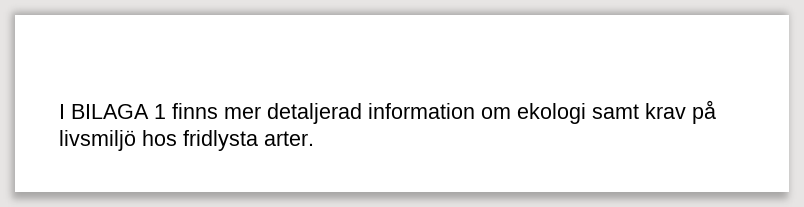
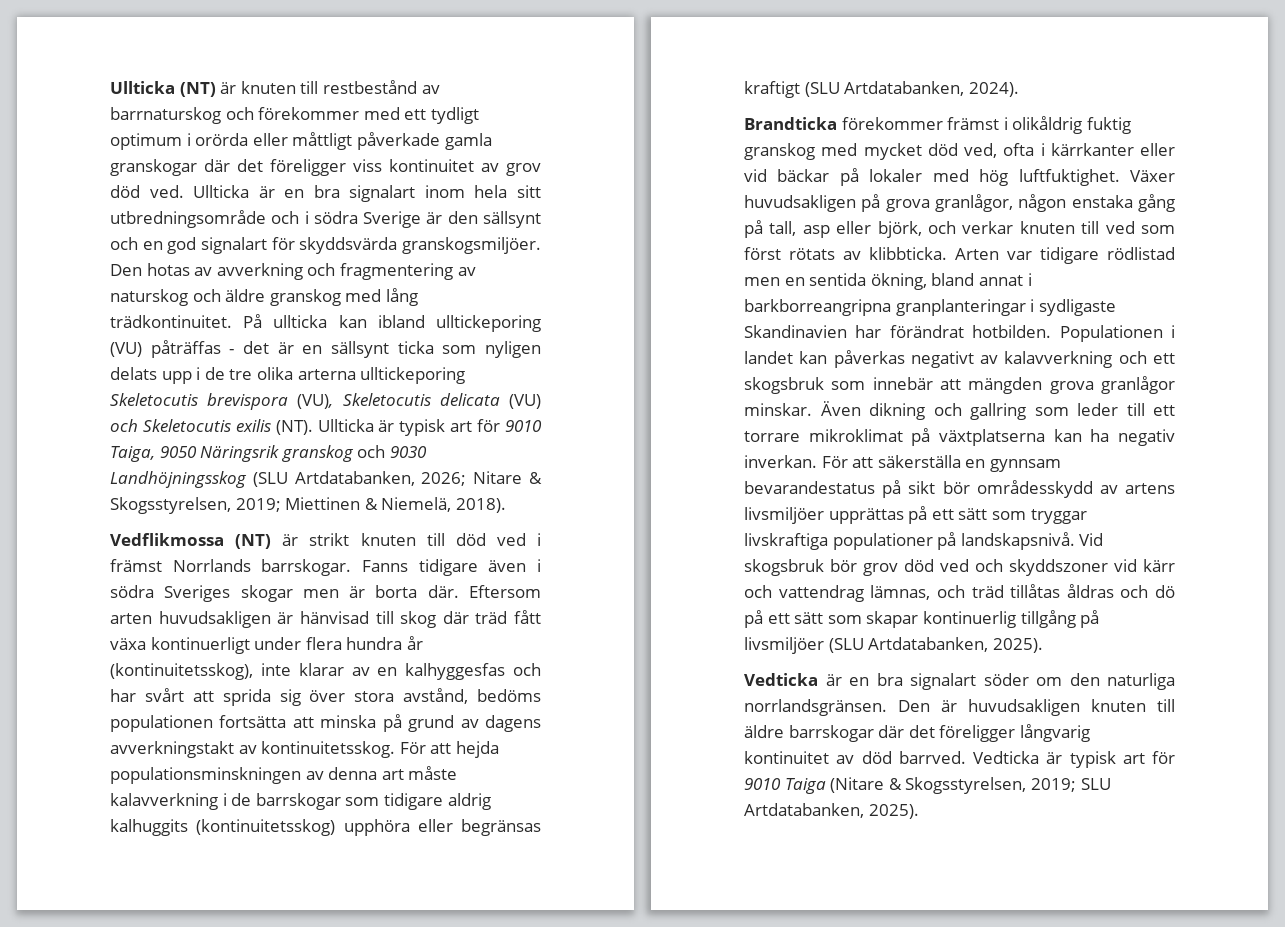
- I BILAGA 1 finns mer detaljerad information om ekologi samt krav på livsmiljö hos fridlysta arter.
+ Ullticka (NT) är knuten till restbestånd av barrnaturskog och förekommer med ett tydligt optimum i orörda eller måttligt påverkade gamla granskogar där det föreligger viss kontinuitet av grov död ved. Ullticka är en bra signalart inom hela sitt utbredningsområde och i södra Sverige är den sällsynt och en god signalart för skyddsvärda granskogsmiljöer. Den hotas av avverkning och fragmentering av naturskog och äldre granskog med lång trädkontinuitet. På ullticka kan ibland ulltickeporing (VU) påträffas - det är en sällsynt ticka som nyligen delats upp i de tre olika arterna ulltickeporing Skeletocutis brevispora (VU), Skeletocutis delicata (VU) och Skeletocutis exilis (NT). Ullticka är typisk art för 9010 Taiga, 9050 Näringsrik granskog och 9030 Landhöjningsskog (SLU Artdatabanken, 2026; Nitare & Skogsstyrelsen, 2019; Miettinen & Niemelä, 2018).
+ Vedflikmossa (NT) är strikt knuten till död ved i främst Norrlands barrskogar. Fanns tidigare även i södra Sveriges skogar men är borta där. Eftersom arten huvudsakligen är hänvisad till skog där träd fått växa kontinuerligt under flera hundra år (kontinuitetsskog), inte klarar av en kalhyggesfas och har svårt att sprida sig över stora avstånd, bedöms populationen fortsätta att minska på grund av dagens avverkningstakt av kontinuitetsskog. För att hejda populationsminskningen av denna art måste kalavverkning i de barrskogar som tidigare aldrig kalhuggits (kontinuitetsskog) upphöra eller begränsas kraftigt (SLU Artdatabanken, 2024).
+ Brandticka förekommer främst i olikåldrig fuktig granskog med mycket död ved, ofta i kärrkanter eller vid bäckar på lokaler med hög luftfuktighet. Växer huvudsakligen på grova granlågor, någon enstaka gång på tall, asp eller björk, och verkar knuten till ved som först rötats av klibbticka. Arten var tidigare rödlistad men en sentida ökning, bland annat i barkborreangripna granplanteringar i sydligaste Skandinavien har förändrat hotbilden. Populationen i landet kan påverkas negativt av kalavverkning och ett skogsbruk som innebär att mängden grova granlågor minskar. Även dikning och gallring som leder till ett torrare mikroklimat på växtplatserna kan ha negativ inverkan. För att säkerställa en gynnsam bevarandestatus på sikt bör områdesskydd av artens livsmiljöer upprättas på ett sätt som tryggar livskraftiga populationer på landskapsnivå. Vid skogsbruk bör grov död ved och skyddszoner vid kärr och vattendrag lämnas, och träd tillåtas åldras och dö på ett sätt som skapar kontinuerlig tillgång på livsmiljöer (SLU Artdatabanken, 2025).
+ Vedticka är en bra signalart söder om den naturliga norrlandsgränsen. Den är huvudsakligen knuten till äldre barrskogar där det föreligger långvarig kontinuitet av död barrved. Vedticka är typisk art för 9010 Taiga (Nitare & Skogsstyrelsen, 2019; SLU Artdatabanken, 2025).

